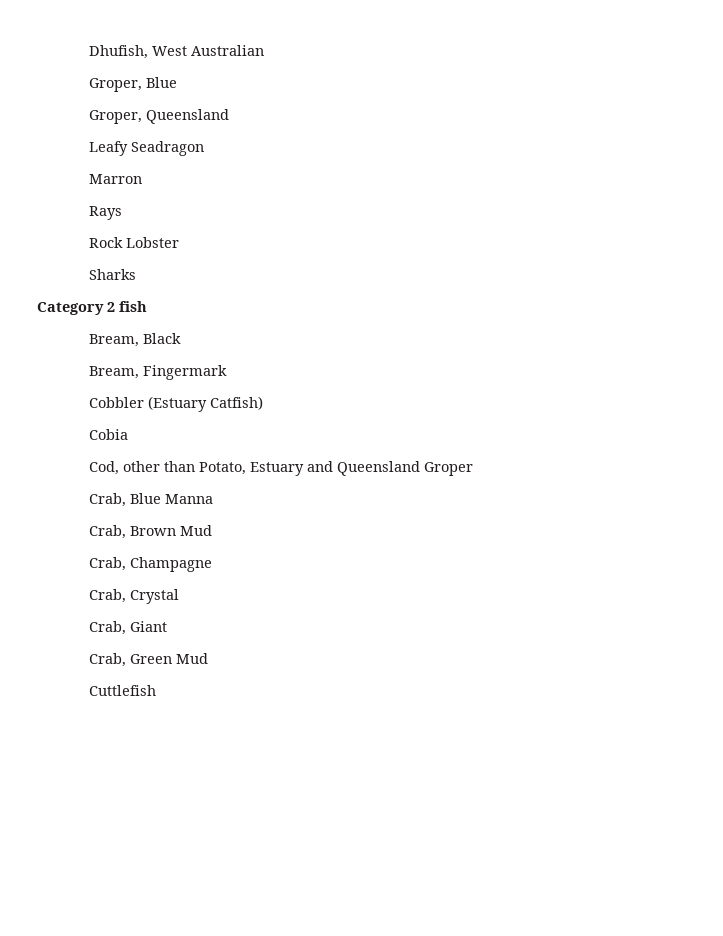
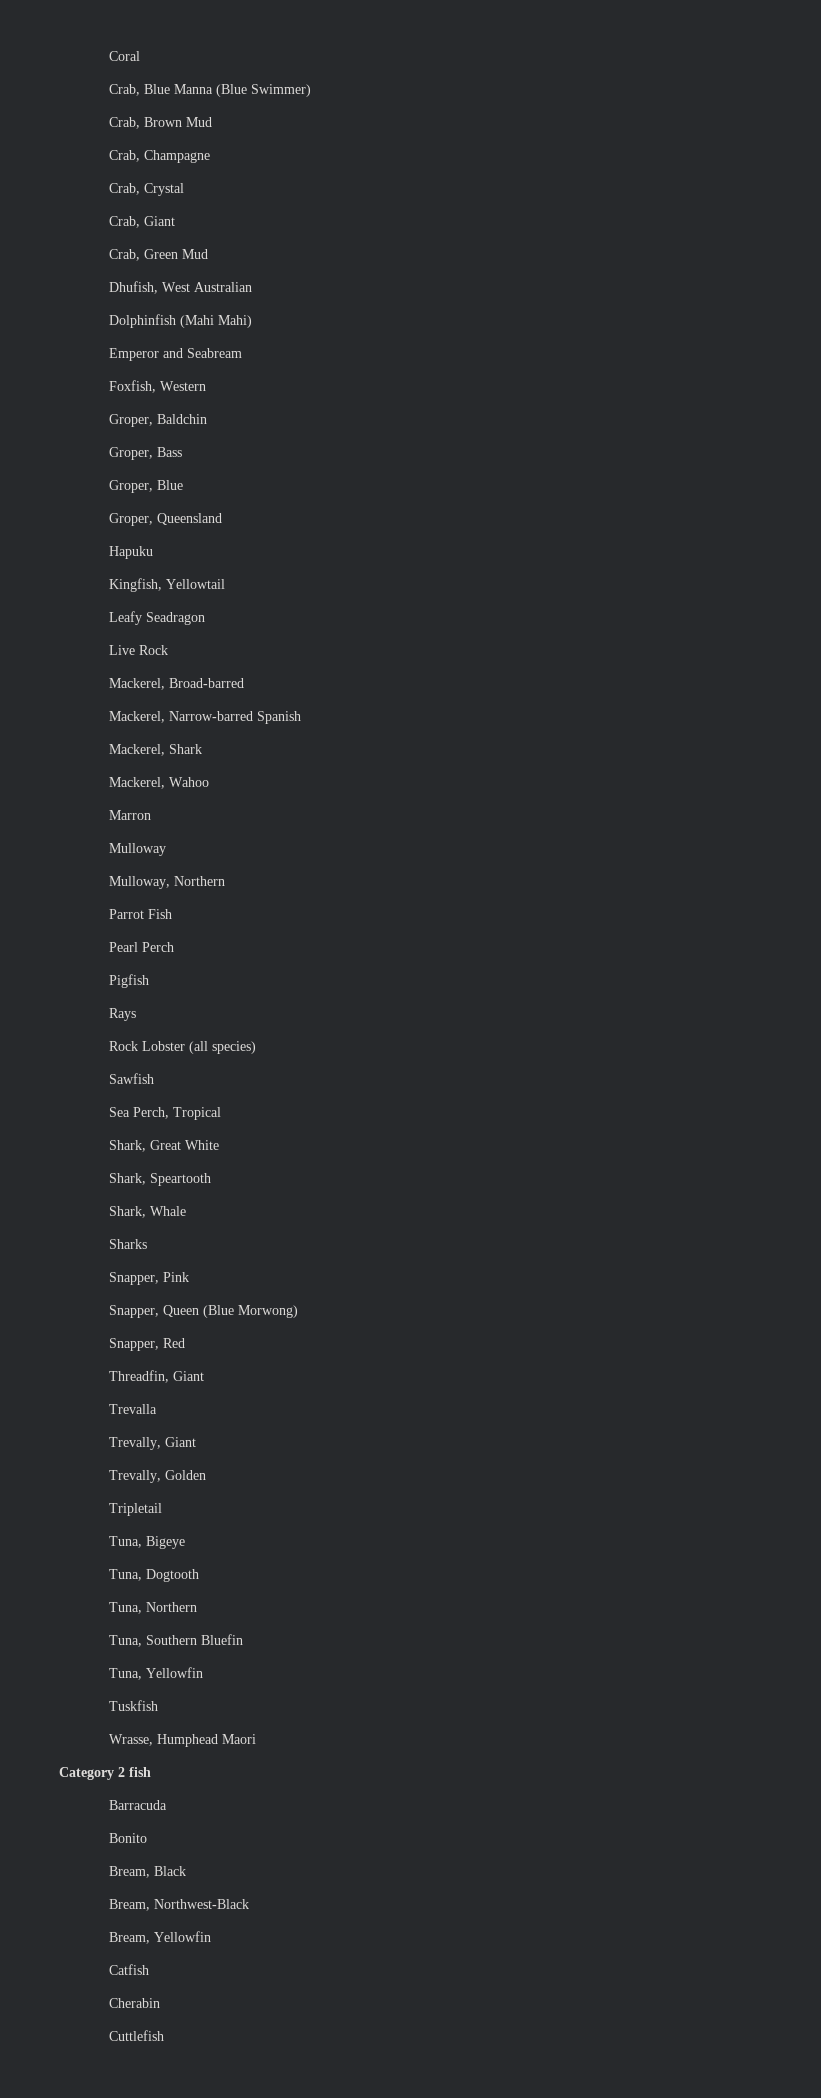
- Dhufish, West Australian
- Groper, Blue
- Groper, Queensland
- Leafy Seadragon
- Marron
- Rays
- Rock Lobster
- Sharks
- Category 2 fish
- Bream, Black
- Bream, Fingermark
- Cobbler (Estuary Catfish)
- Cobia
- Cod, other than Potato, Estuary and Queensland Groper
+ Coral
- Crab, Blue Manna
+ Crab, Blue Manna (Blue Swimmer)
+ Dhufish, West Australian
+ Dolphinfish (Mahi Mahi)
+ Emperor and Seabream
+ Foxfish, Western
+ Groper, Baldchin
+ Groper, Bass
+ Groper, Blue
+ Groper, Queensland
+ Hapuku
+ Kingfish, Yellowtail
+ Leafy Seadragon
+ Live Rock
+ Mackerel, Broad-barred
+ Mackerel, Narrow-barred Spanish
+ Mackerel, Shark
+ Mackerel, Wahoo
+ Marron
+ Mulloway
+ Mulloway, Northern
+ Parrot Fish
+ Pearl Perch
+ Pigfish
+ Rays
+ Rock Lobster (all species)
+ Sawfish
+ Sea Perch, Tropical
+ Shark, Great White
+ Shark, Speartooth
+ Shark, Whale
+ Sharks
+ Snapper, Pink
+ Snapper, Queen (Blue Morwong)
+ Snapper, Red
+ Threadfin, Giant
+ Trevalla
+ Trevally, Giant
+ Trevally, Golden
+ Tripletail
+ Tuna, Bigeye
+ Tuna, Dogtooth
+ Tuna, Northern
+ Tuna, Southern Bluefin
+ Tuna, Yellowfin
+ Tuskfish
+ Wrasse, Humphead Maori
+ Category 2 fish
+ Barracuda
+ Bonito
+ Bream, Black
+ Bream, Northwest-Black
+ Bream, Yellowfin
+ Catfish
+ Cherabin

